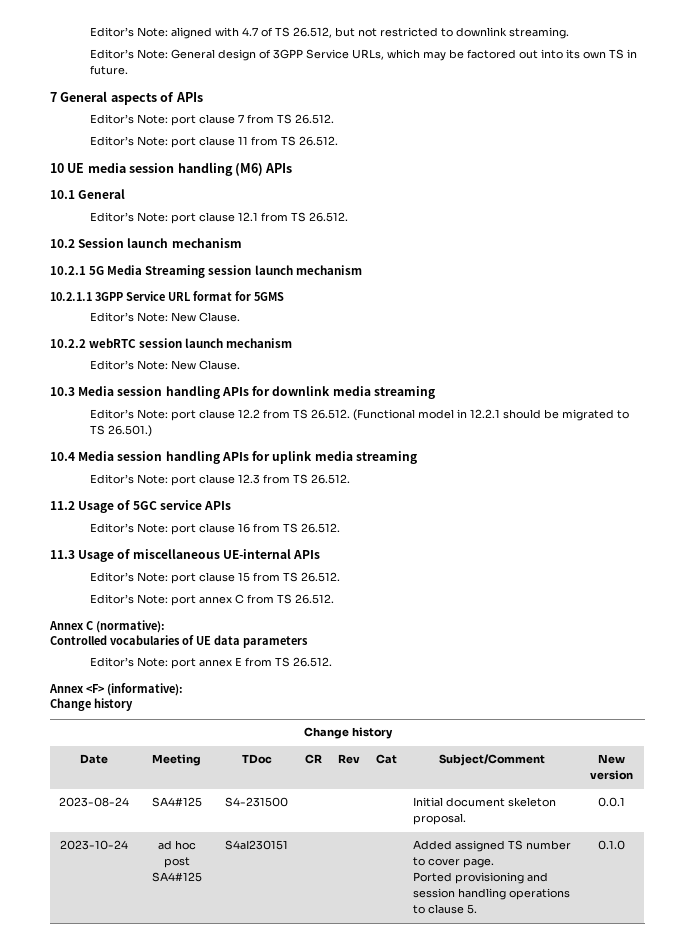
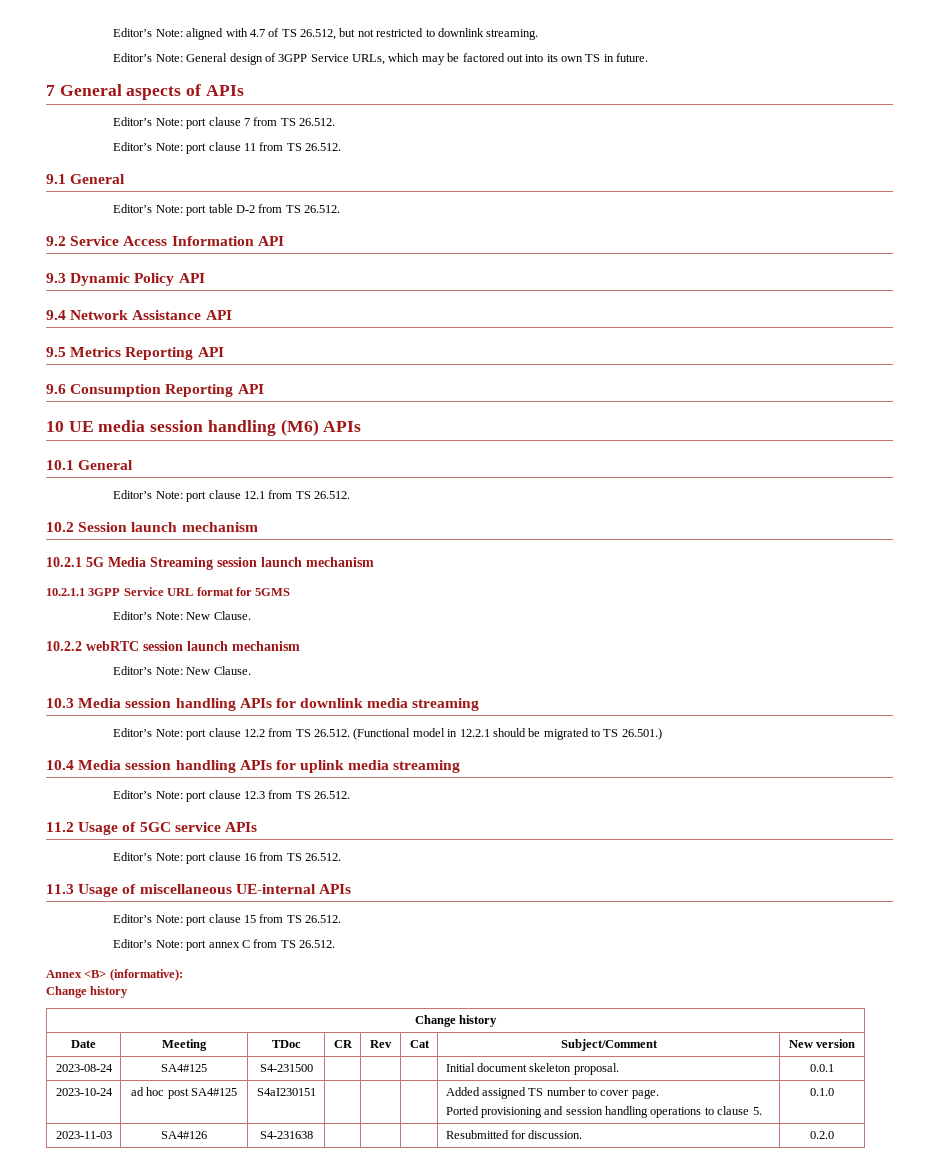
+ 9.1 General
+ Editor’s Note: port table D-2 from TS 26.512.
+ 9.2 Service Access Information API
+ 9.3 Dynamic Policy API
+ 9.4 Network Assistance API
+ 9.5 Metrics Reporting API
+ 9.6 Consumption Reporting API
- Annex C (normative):
- Controlled vocabularies of UE data parameters
- Editor’s Note: port annex E from TS 26.512.
- Annex <F> (informative):
+ Annex <B> (informative):
+ 2023-11-03 | SA4#126 | S4-231638 | | | | Resubmitted for discussion. | 0.2.0

